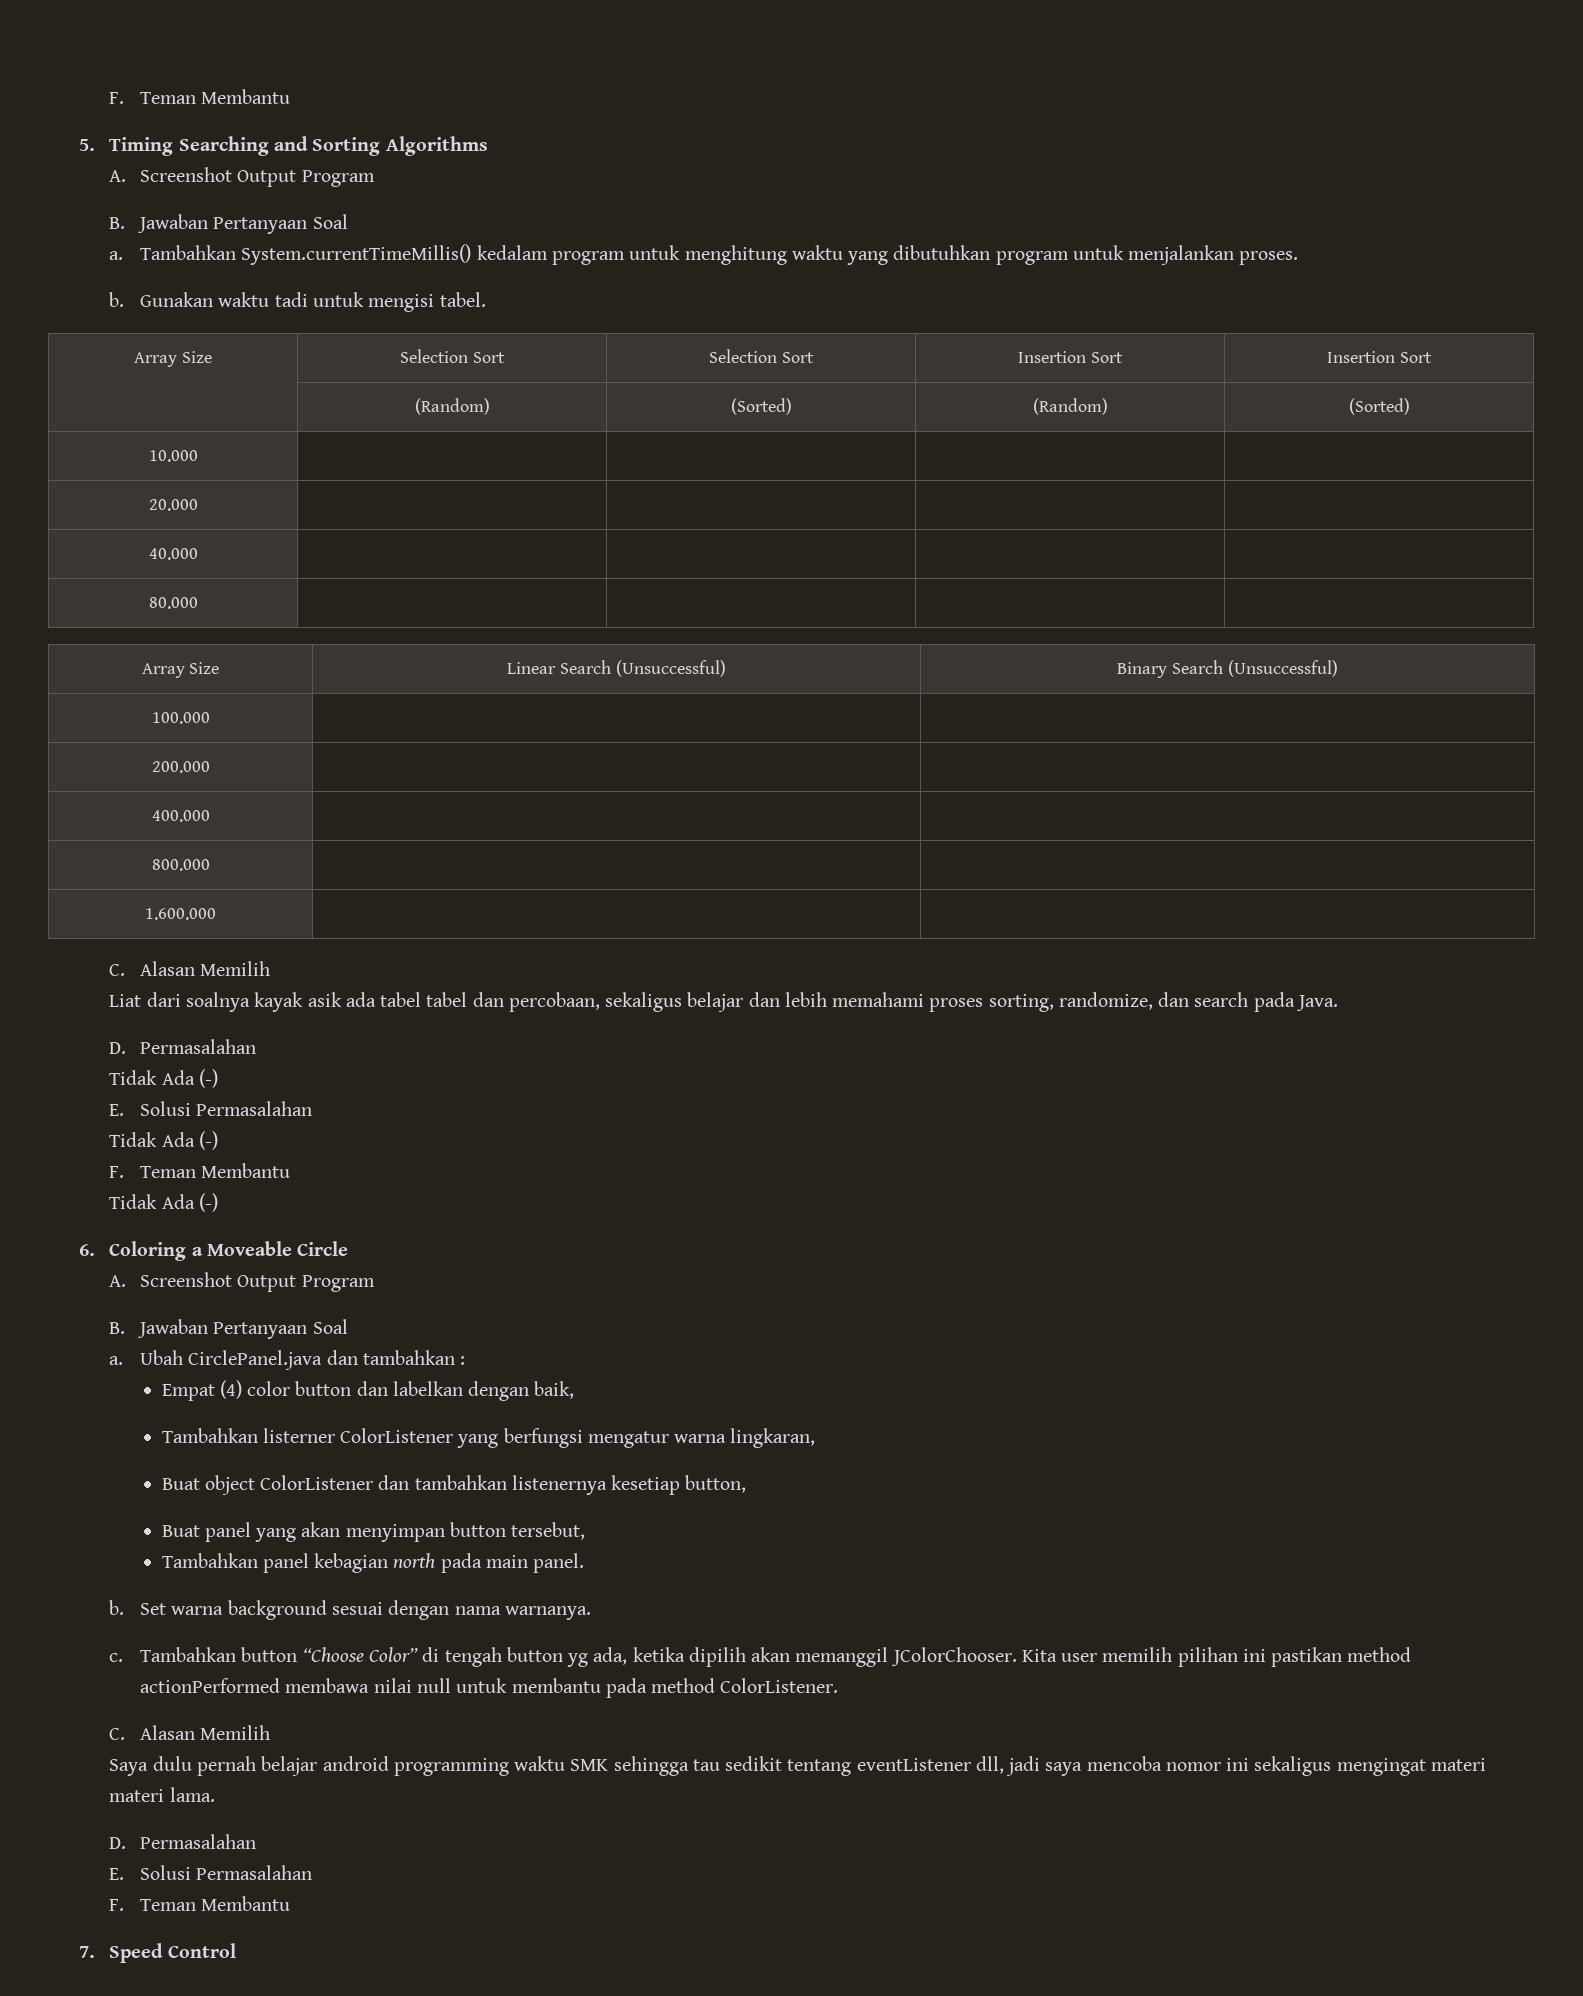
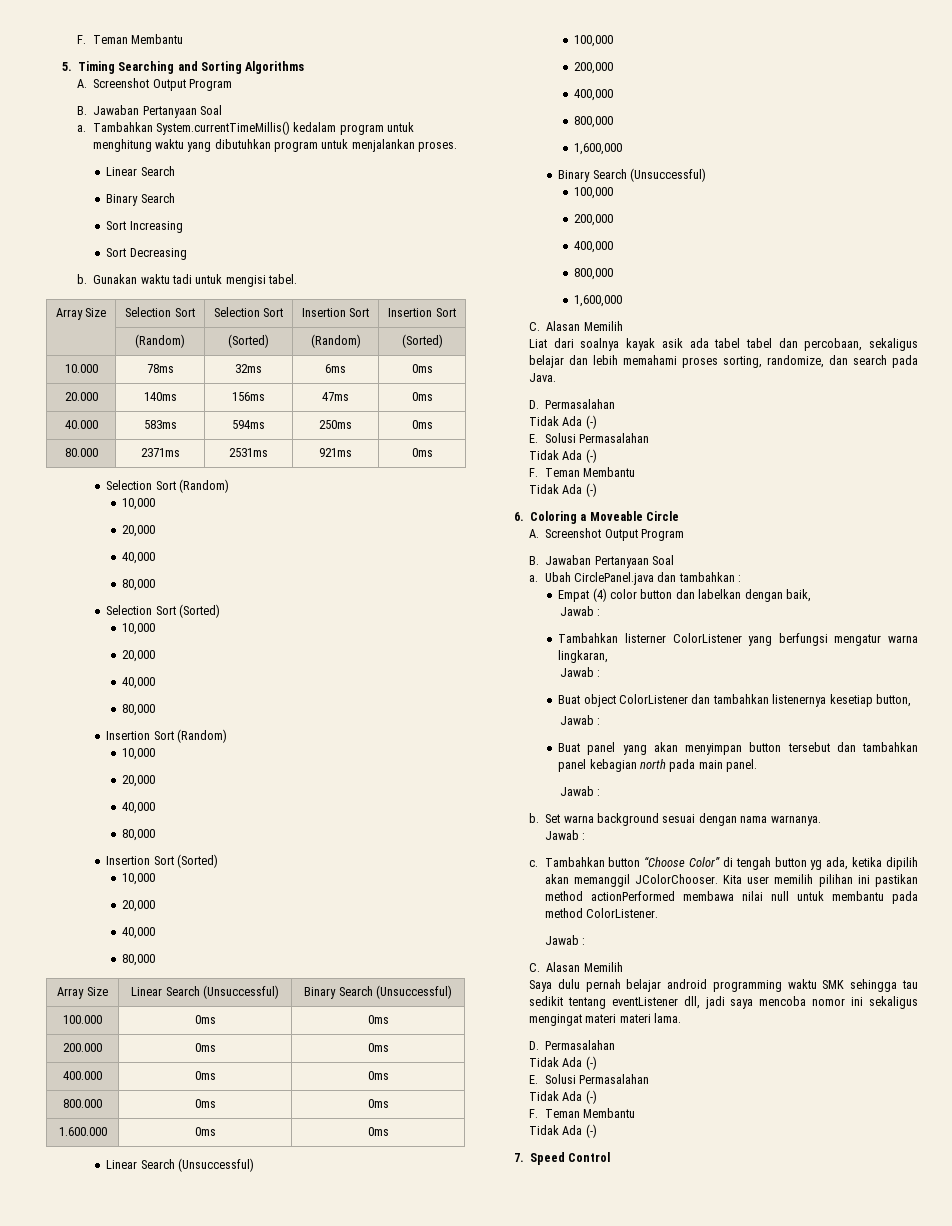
  Tambahkan System.currentTimeMillis() kedalam program untuk menghitung waktu yang dibutuhkan program untuk menjalankan proses.
+ Linear Search
+ Binary Search
+ Sort Increasing
+ Sort Decreasing
- 10.000 | | | |
- 20.000 | | | |
- 40.000 | | | |
- 80.000 | | | |
+ 10.000 | 78ms | 32ms | 6ms | 0ms
+ 20.000 | 140ms | 156ms | 47ms | 0ms
+ 40.000 | 583ms | 594ms | 250ms | 0ms
+ 80.000 | 2371ms | 2531ms | 921ms | 0ms
+ Selection Sort (Random)
+ 10,000
+ 20,000
+ 40,000
+ 80,000
+ Selection Sort (Sorted)
+ 10,000
+ 20,000
+ 40,000
+ 80,000
+ Insertion Sort (Random)
+ 10,000
+ 20,000
+ 40,000
+ 80,000
+ Insertion Sort (Sorted)
+ 10,000
+ 20,000
+ 40,000
+ 80,000
- 100.000 | |
+ 100.000 | 0ms | 0ms
- 200.000 | |
+ 200.000 | 0ms | 0ms
- 400.000 | |
+ 400.000 | 0ms | 0ms
- 800.000 | |
+ 800.000 | 0ms | 0ms
- 1.600.000 | |
+ 1.600.000 | 0ms | 0ms
+ Linear Search (Unsuccessful)
+ 100,000
+ 200,000
+ 400,000
+ 800,000
+ 1,600,000
+ Binary Search (Unsuccessful)
+ 100,000
+ 200,000
+ 400,000
+ 800,000
+ 1,600,000
  Empat (4) color button dan labelkan dengan baik,
+ Jawab :
  Tambahkan listerner ColorListener yang berfungsi mengatur warna lingkaran,
+ Jawab :
  Buat object ColorListener dan tambahkan listenernya kesetiap button,
+ Jawab :
- Buat panel yang akan menyimpan button tersebut,
- Tambahkan panel kebagian north pada main panel.
+ Buat panel yang akan menyimpan button tersebut dan tambahkan panel kebagian north pada main panel.
+ Jawab :
  Set warna background sesuai dengan nama warnanya.
+ Jawab :
  Kita user memilih pilihan ini pastikan method actionPerformed membawa nilai null untuk membantu pada method ColorListener.
+ Jawab :
  Saya dulu pernah belajar android programming waktu SMK sehingga tau sedikit tentang eventListener dll, jadi saya mencoba nomor ini sekaligus mengingat materi materi lama.
  D. Permasalahan
+ Tidak Ada (-)
  E. Solusi Permasalahan
+ Tidak Ada (-)
  F. Teman Membantu
+ Tidak Ada (-)

